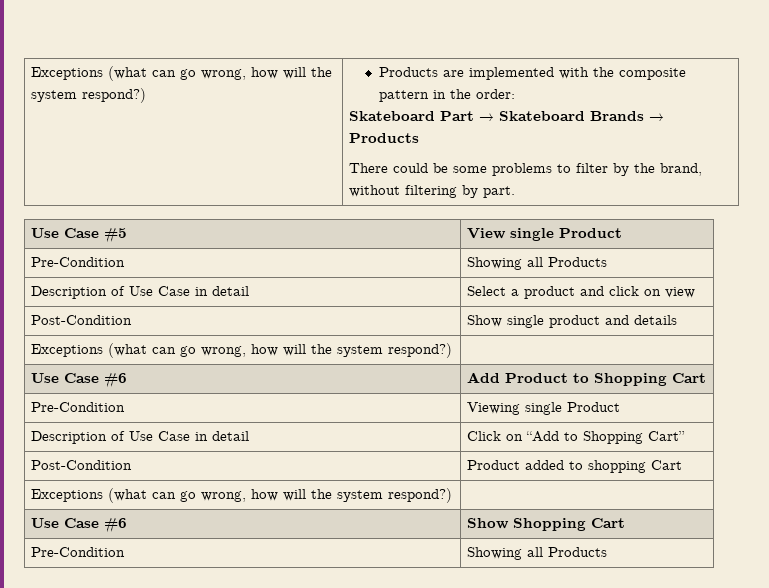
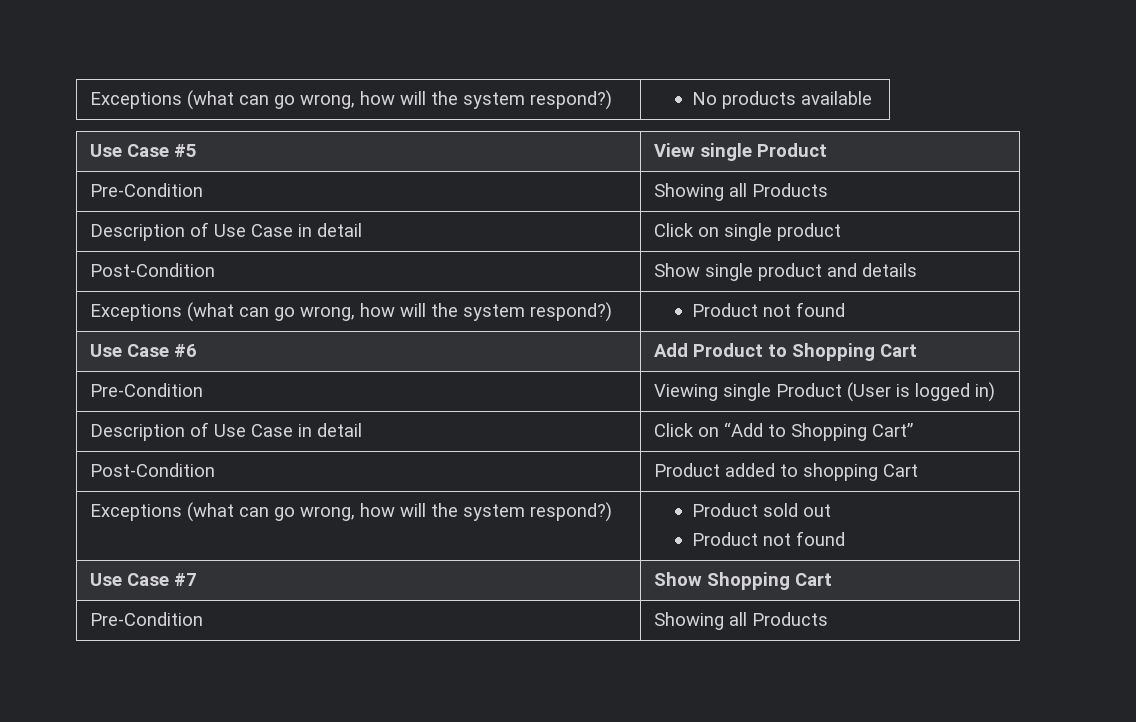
- Products are implemented with the composite pattern in the order:
- Skateboard Part → Skateboard Brands → Products
- There could be some problems to filter by the brand, without filtering by part.
+ No products available
- Description of Use Case in detail | Select a product and click on view
+ Description of Use Case in detail | Click on single product
  Post-Condition | Show single product and details
- Exceptions (what can go wrong, how will the system respond?) |
+ Exceptions (what can go wrong, how will the system respond?) | Product not found
- Pre-Condition | Viewing single Product
+ Pre-Condition | Viewing single Product (User is logged in)
  Post-Condition | Product added to shopping Cart
- Exceptions (what can go wrong, how will the system respond?) |
- Use Case #6 | Show Shopping Cart
+ Exceptions (what can go wrong, how will the system respond?) | Product sold out
+ Product not found
+ Use Case #7 | Show Shopping Cart

